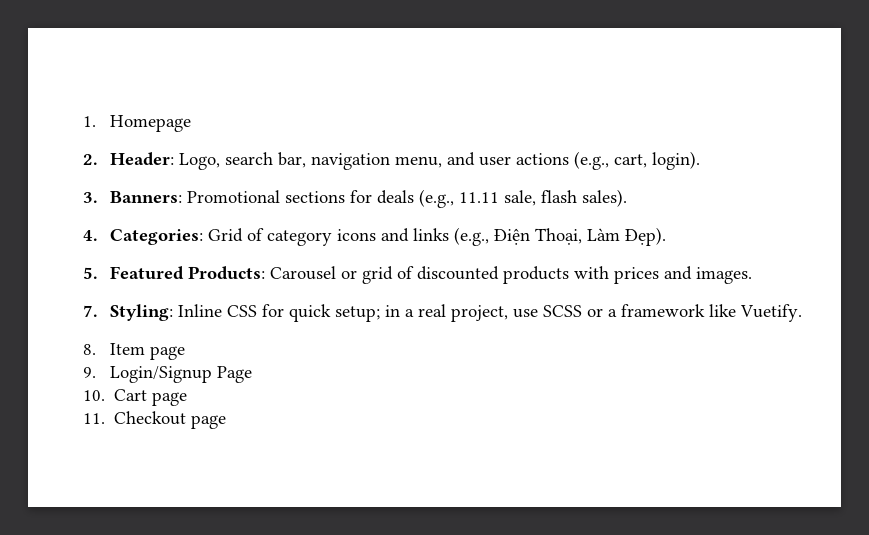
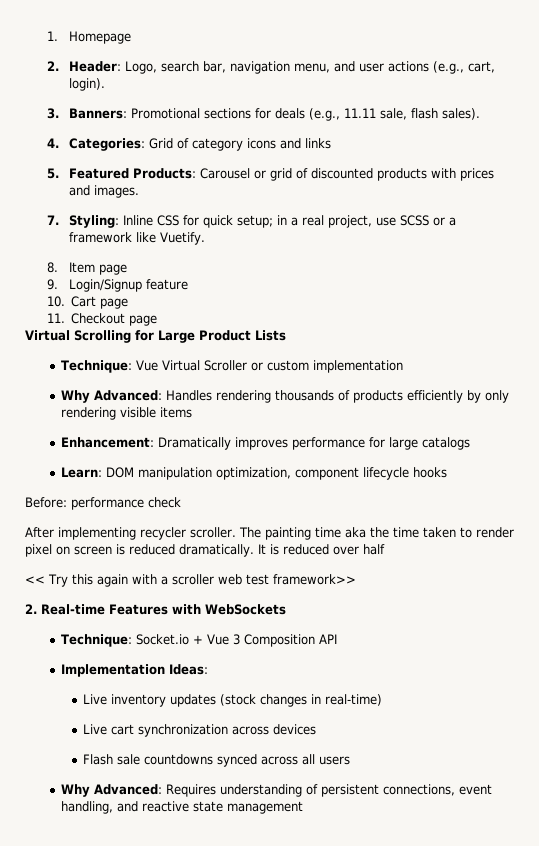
- 4. Categories: Grid of category icons and links (e.g., Điện Thoại, Làm Đẹp).
+ 4. Categories: Grid of category icons and links
- 9. Login/Signup Page
+ 9. Login/Signup feature
+ Virtual Scrolling for Large Product Lists
+ Technique: Vue Virtual Scroller or custom implementation
+ Why Advanced: Handles rendering thousands of products efficiently by only rendering visible items
+ Enhancement: Dramatically improves performance for large catalogs
+ Learn: DOM manipulation optimization, component lifecycle hooks
+ Before: performance check
+ After implementing recycler scroller. The painting time aka the time taken to render pixel on screen is reduced dramatically. It is reduced over half
+ << Try this again with a scroller web test framework>>
+ 2. Real-time Features with WebSockets
+ Technique: Socket.io + Vue 3 Composition API
+ Implementation Ideas:
+ Live inventory updates (stock changes in real-time)
+ Live cart synchronization across devices
+ Flash sale countdowns synced across all users
+ Why Advanced: Requires understanding of persistent connections, event handling, and reactive state management

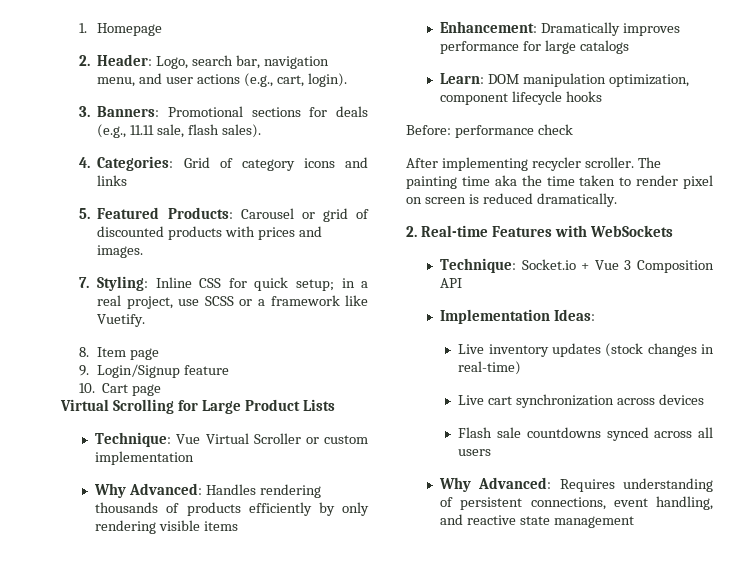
- 11. Checkout page
- It is reduced over half
- << Try this again with a scroller web test framework>>

